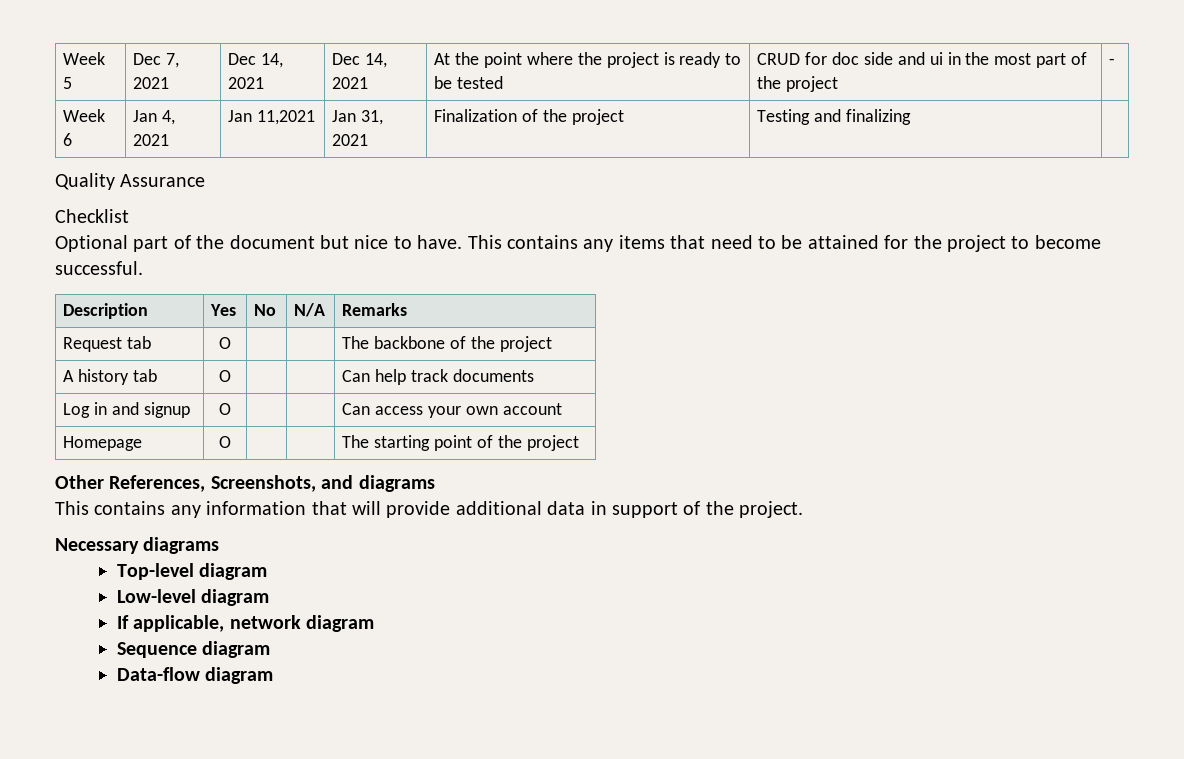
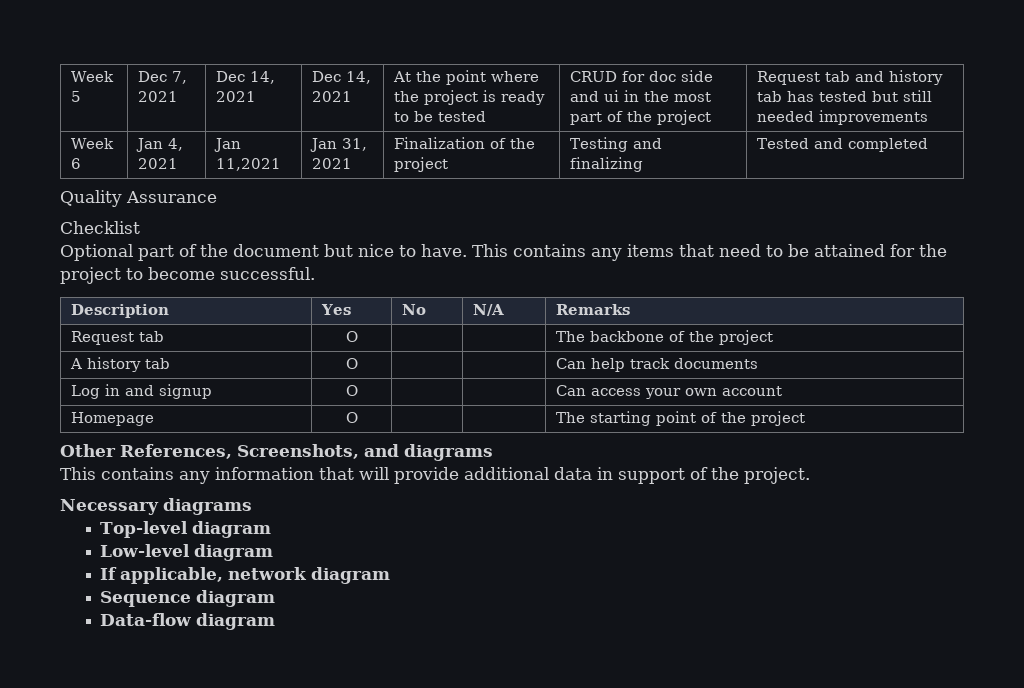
- -
+ Request tab and history tab has tested but still needed improvements
- Week 6 | Jan 4, 2021 | Jan 11,2021 | Jan 31, 2021 | Finalization of the project | Testing and finalizing |
+ Week 6 | Jan 4, 2021 | Jan 11,2021 | Jan 31, 2021 | Finalization of the project | Testing and finalizing | Tested and completed

